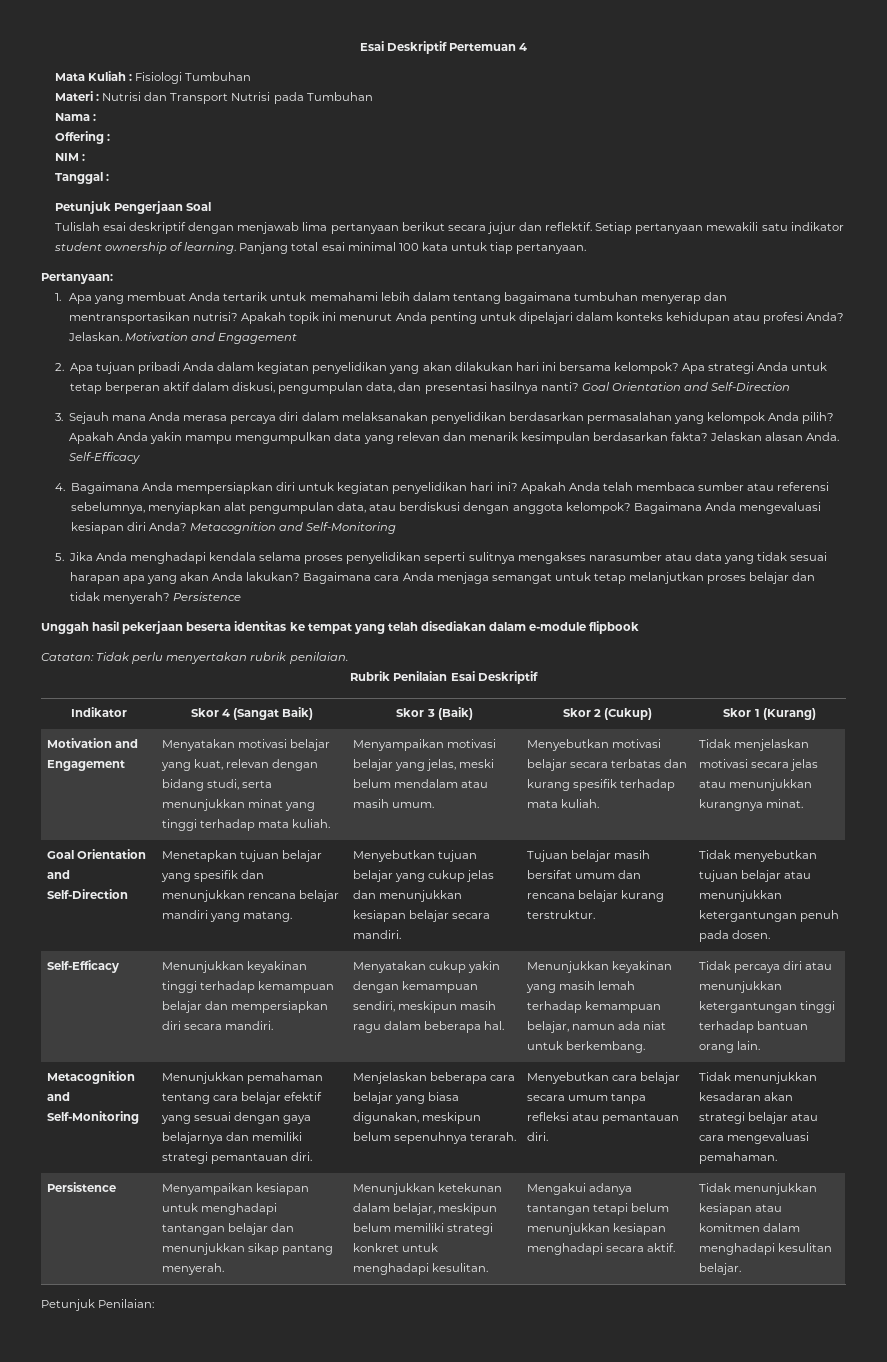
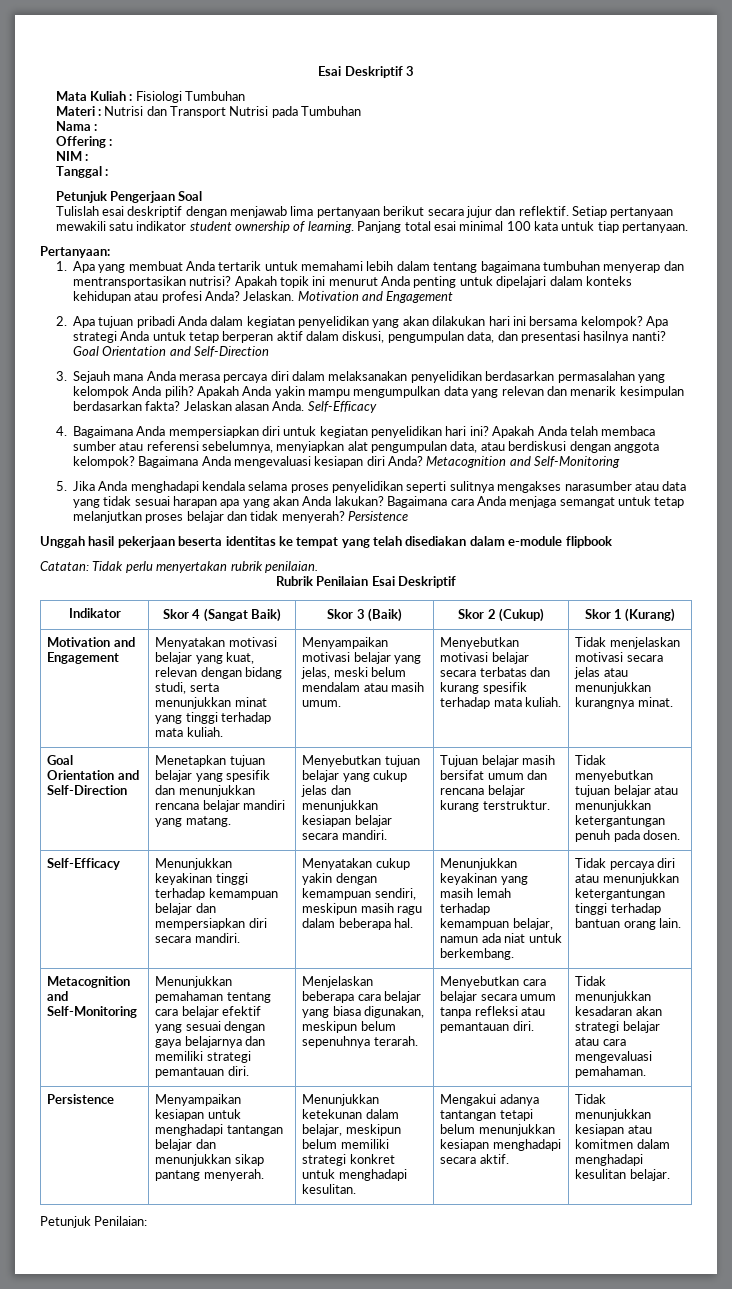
- Esai Deskriptif Pertemuan 4
+ Esai Deskriptif 3

